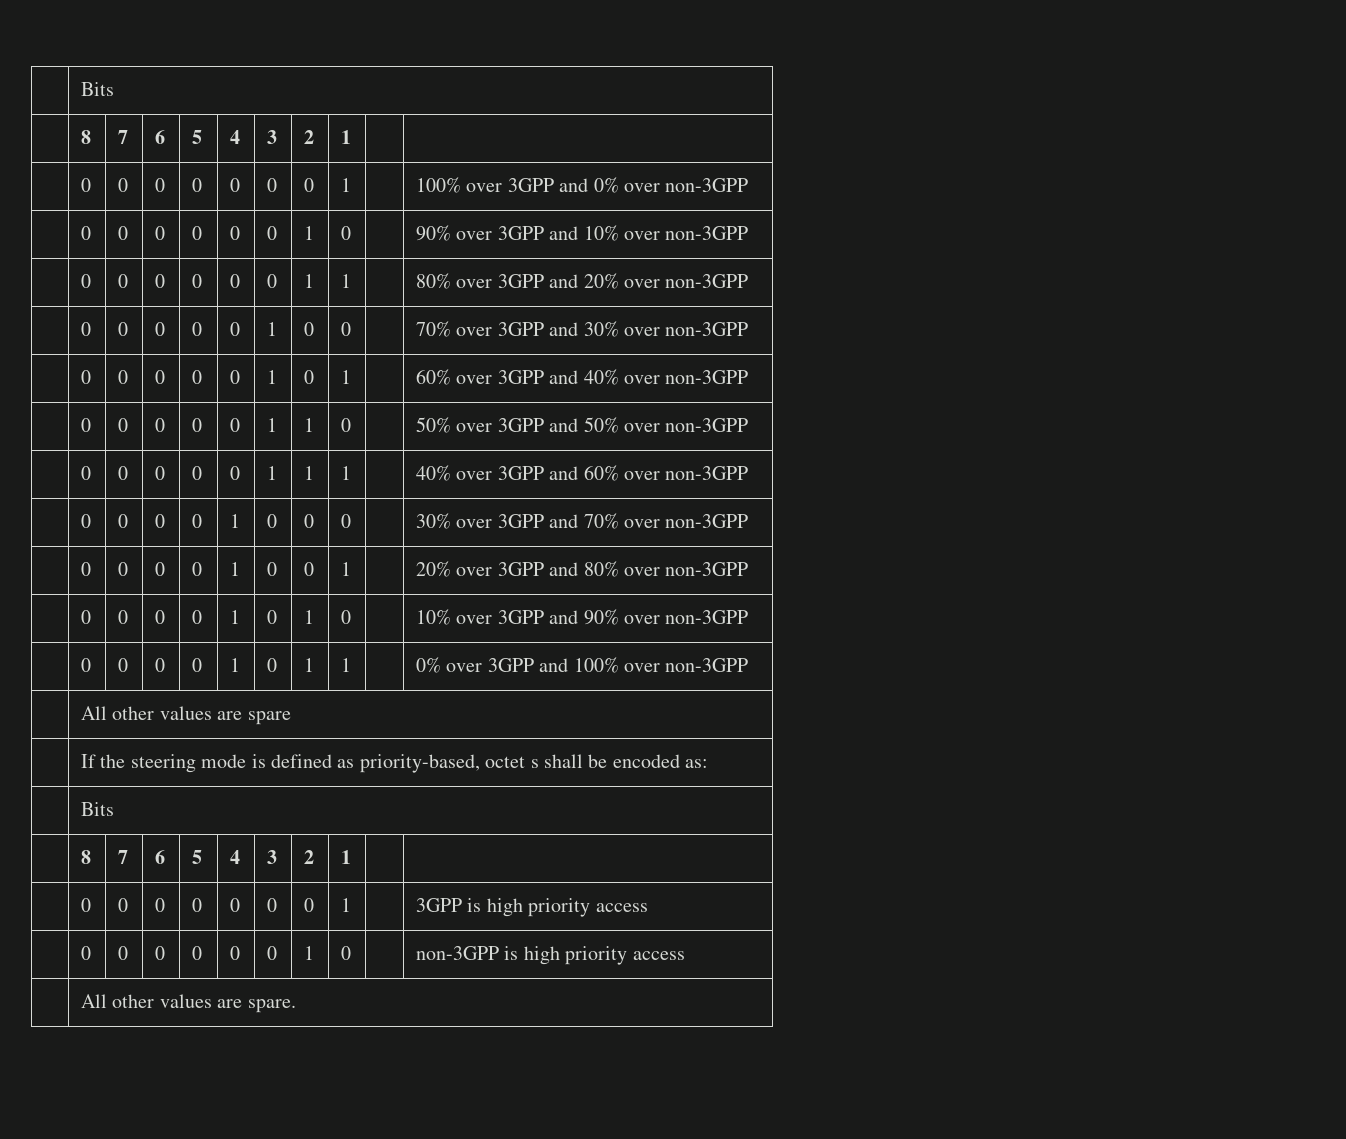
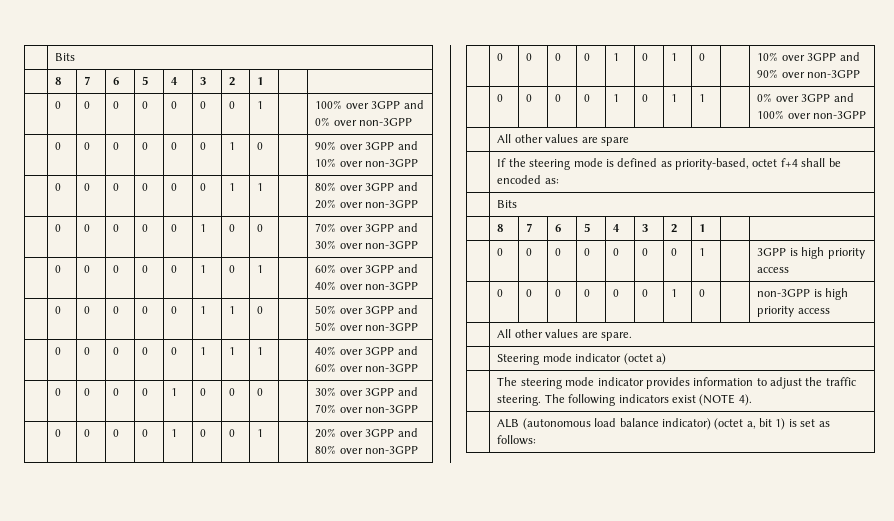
- | If the steering mode is defined as priority-based, octet s shall be encoded as:
+ | If the steering mode is defined as priority-based, octet f+4 shall be encoded as:
+ | Steering mode indicator (octet a)
+ | The steering mode indicator provides information to adjust the traffic steering. The following indicators exist (NOTE 4).
+ | ALB (autonomous load balance indicator) (octet a, bit 1) is set as follows:

